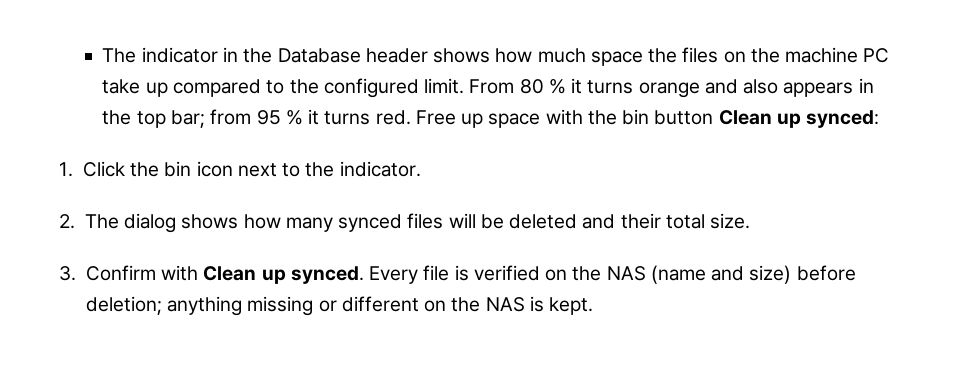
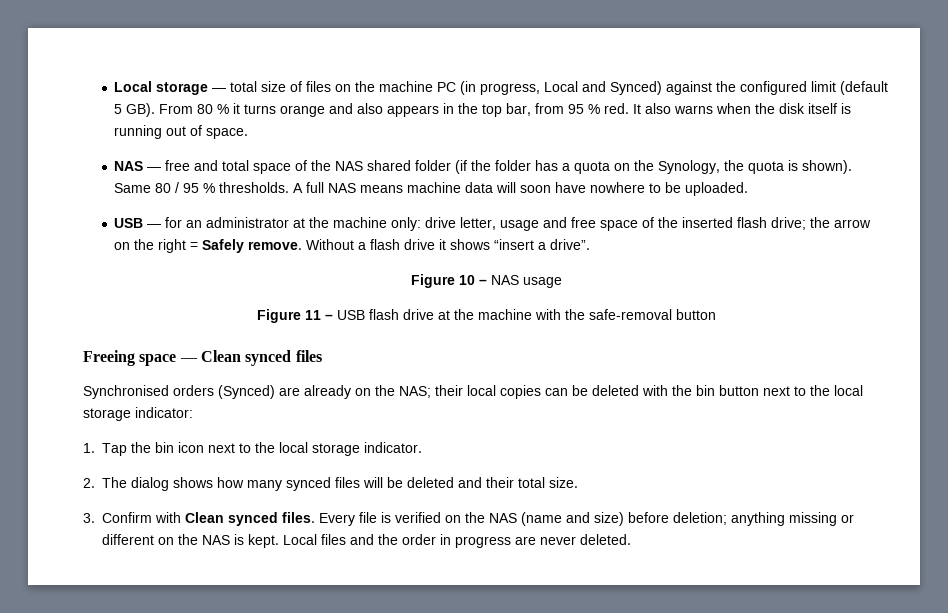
- The indicator in the Database header shows how much space the files on the machine PC take up compared to the configured limit. From 80 % it turns orange and also appears in the top bar; from 95 % it turns red. Free up space with the bin button Clean up synced:
+ Local storage — total size of files on the machine PC (in progress, Local and Synced) against the configured limit (default 5 GB). From 80 % it turns orange and also appears in the top bar, from 95 % red. It also warns when the disk itself is running out of space.
+ NAS — free and total space of the NAS shared folder (if the folder has a quota on the Synology, the quota is shown). Same 80 / 95 % thresholds. A full NAS means machine data will soon have nowhere to be uploaded.
+ USB — for an administrator at the machine only: drive letter, usage and free space of the inserted flash drive; the arrow on the right = Safely remove. Without a flash drive it shows “insert a drive”.
+ Figure 10 – NAS usage
+ Figure 11 – USB flash drive at the machine with the safe-removal button
+ Freeing space — Clean synced files
+ Synchronised orders (Synced) are already on the NAS; their local copies can be deleted with the bin button next to the local storage indicator:
- 1. Click the bin icon next to the indicator.
+ 1. Tap the bin icon next to the local storage indicator.
- 3. Confirm with Clean up synced.
+ 3. Confirm with Clean synced files.
+ Local files and the order in progress are never deleted.

